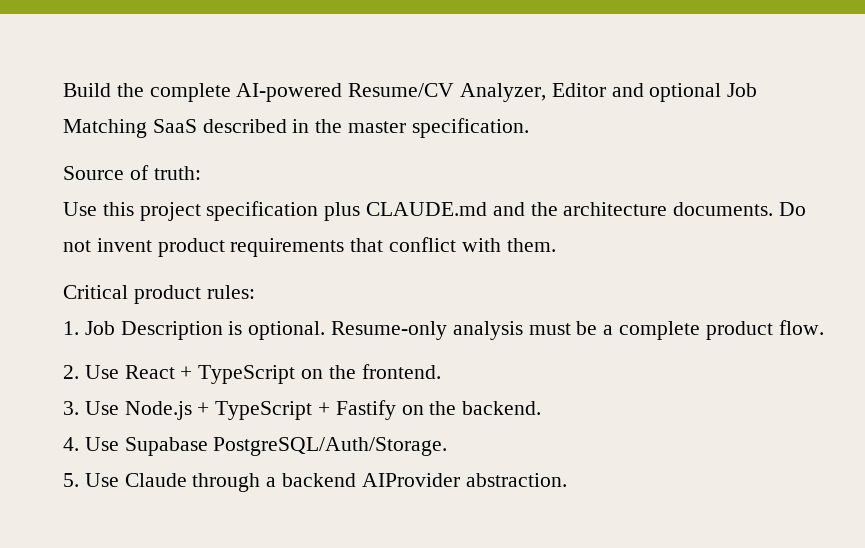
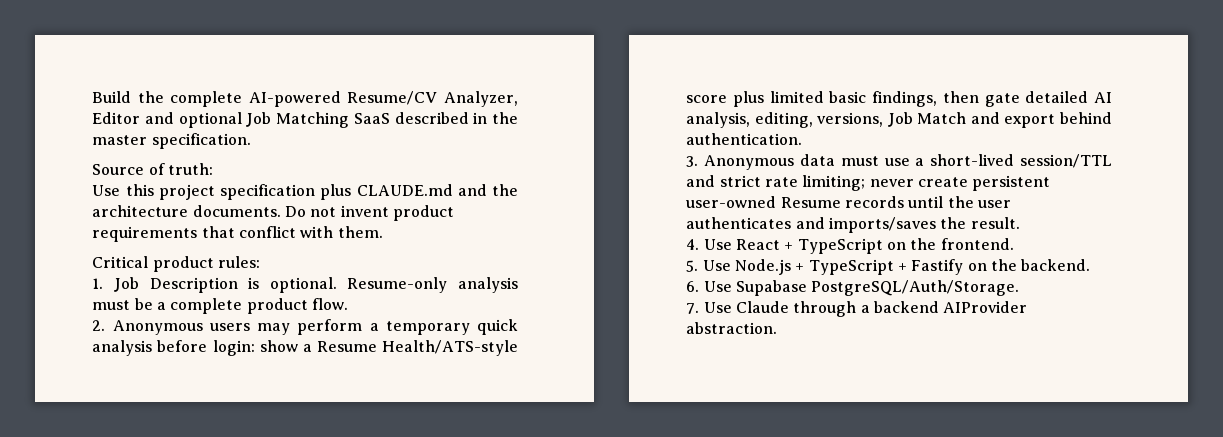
- 2. Use React + TypeScript on the frontend.
+ 2. Anonymous users may perform a temporary quick analysis before login: show a Resume Health/ATS-style score plus limited basic findings, then gate detailed AI analysis, editing, versions, Job Match and export behind authentication.
+ 3. Anonymous data must use a short-lived session/TTL and strict rate limiting; never create persistent user-owned Resume records until the user authenticates and imports/saves the result.
+ 4. Use React + TypeScript on the frontend.
- 3. Use Node.js + TypeScript + Fastify on the backend.
+ 5. Use Node.js + TypeScript + Fastify on the backend.
- 4. Use Supabase PostgreSQL/Auth/Storage.
+ 6. Use Supabase PostgreSQL/Auth/Storage.
- 5. Use Claude through a backend AIProvider abstraction.
+ 7. Use Claude through a backend AIProvider abstraction.

